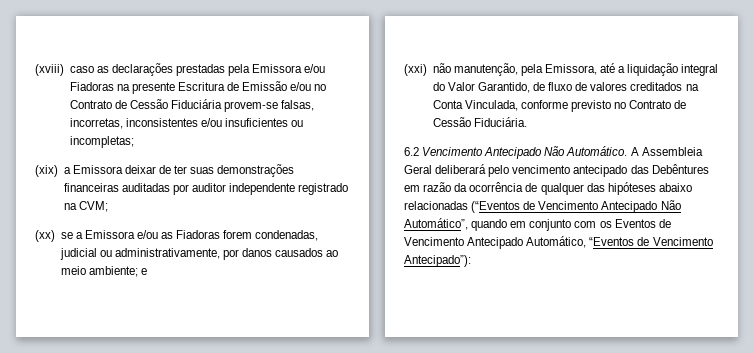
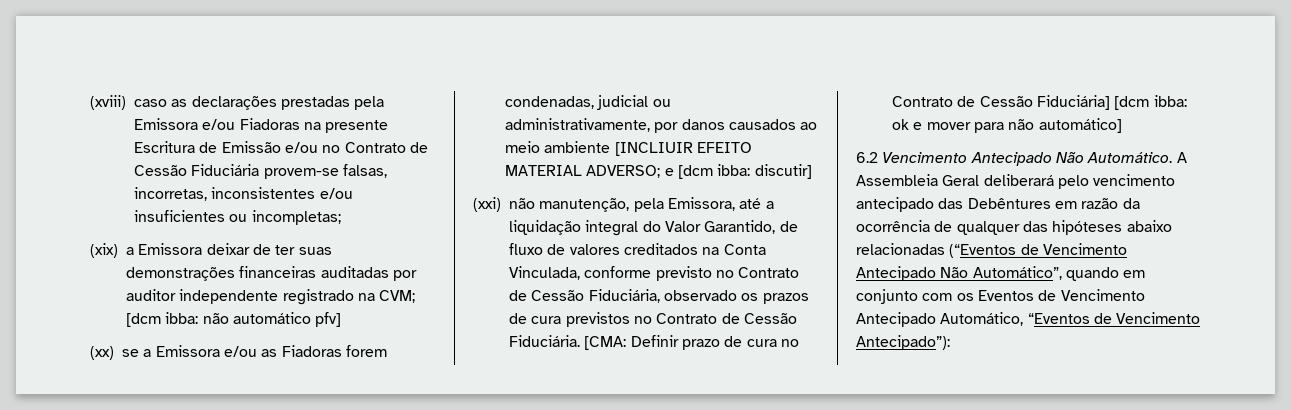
- (xix) a Emissora deixar de ter suas demonstrações financeiras auditadas por auditor independente registrado na CVM;
+ (xix) a Emissora deixar de ter suas demonstrações financeiras auditadas por auditor independente registrado na CVM; [dcm ibba: não automático pfv]
- (xx) se a Emissora e/ou as Fiadoras forem condenadas, judicial ou administrativamente, por danos causados ao meio ambiente; e
+ (xx) se a Emissora e/ou as Fiadoras forem condenadas, judicial ou administrativamente, por danos causados ao meio ambiente [INCLIUIR EFEITO MATERIAL ADVERSO; e [dcm ibba: discutir]
- (xxi) não manutenção, pela Emissora, até a liquidação integral do Valor Garantido, de fluxo de valores creditados na Conta Vinculada, conforme previsto no Contrato de Cessão Fiduciária.
+ (xxi) não manutenção, pela Emissora, até a liquidação integral do Valor Garantido, de fluxo de valores creditados na Conta Vinculada, conforme previsto no Contrato de Cessão Fiduciária, observado os prazos de cura previstos no Contrato de Cessão Fiduciária. [CMA: Definir prazo de cura no Contrato de Cessão Fiduciária] [dcm ibba: ok e mover para não automático]

